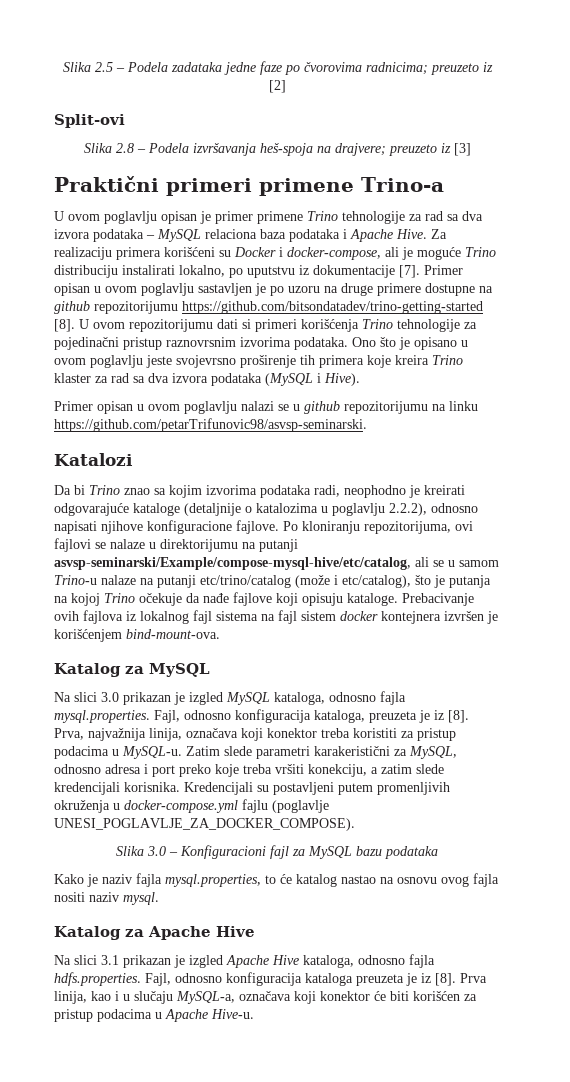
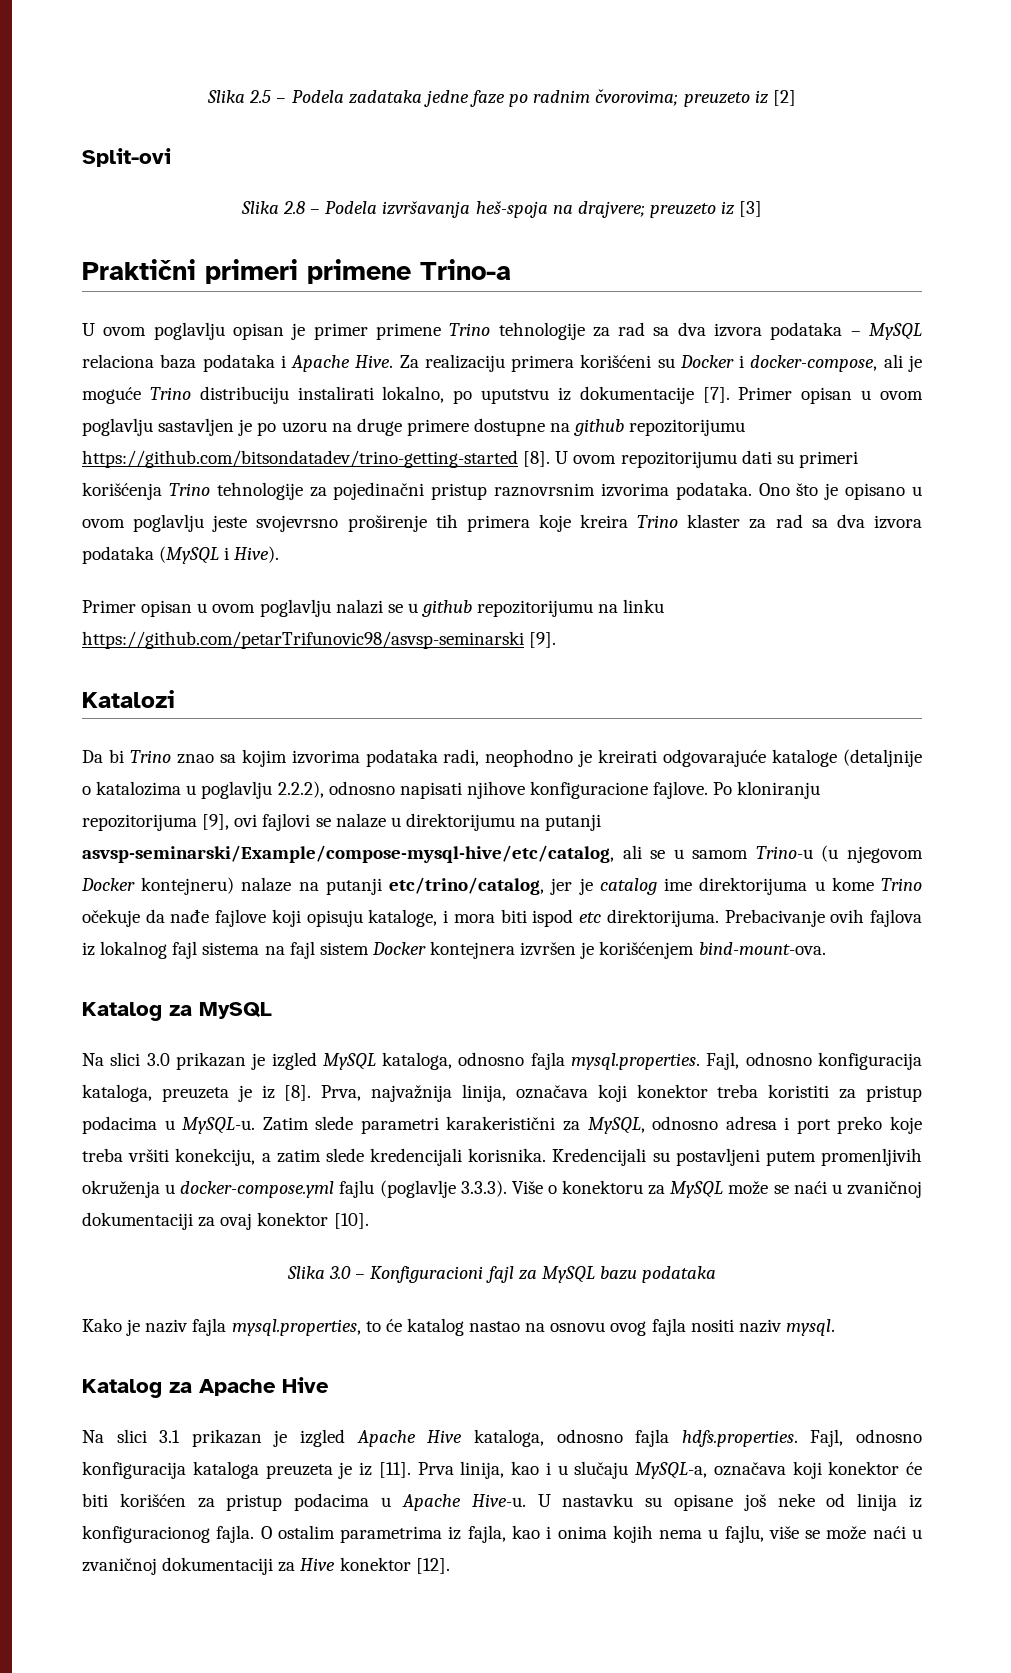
- Slika 2.5 – Podela zadataka jedne faze po čvorovima radnicima; preuzeto iz [2]
+ Slika 2.5 – Podela zadataka jedne faze po radnim čvorovima; preuzeto iz [2]
- U ovom repozitorijumu dati si primeri korišćenja Trino tehnologije za pojedinačni pristup raznovrsnim izvorima podataka.
+ U ovom repozitorijumu dati su primeri korišćenja Trino tehnologije za pojedinačni pristup raznovrsnim izvorima podataka.
- Primer opisan u ovom poglavlju nalazi se u github repozitorijumu na linku https://github.com/petarTrifunovic98/asvsp-seminarski.
+ Primer opisan u ovom poglavlju nalazi se u github repozitorijumu na linku https://github.com/petarTrifunovic98/asvsp-seminarski [9].
- Po kloniranju repozitorijuma, ovi fajlovi se nalaze u direktorijumu na putanji asvsp-seminarski/Example/compose-mysql-hive/etc/catalog, ali se u samom Trino-u nalaze na putanji etc/trino/catalog (može i etc/catalog), što je putanja na kojoj Trino očekuje da nađe fajlove koji opisuju kataloge.
+ Po kloniranju repozitorijuma [9], ovi fajlovi se nalaze u direktorijumu na putanji asvsp-seminarski/Example/compose-mysql-hive/etc/catalog, ali se u samom Trino-u (u njegovom Docker kontejneru) nalaze na putanji etc/trino/catalog, jer je catalog ime direktorijuma u kome Trino očekuje da nađe fajlove koji opisuju kataloge, i mora biti ispod etc direktorijuma.
- Prebacivanje ovih fajlova iz lokalnog fajl sistema na fajl sistem docker kontejnera izvršen je korišćenjem bind-mount-ova.
+ Prebacivanje ovih fajlova iz lokalnog fajl sistema na fajl sistem Docker kontejnera izvršen je korišćenjem bind-mount-ova.
- Kredencijali su postavljeni putem promenljivih okruženja u docker-compose.yml fajlu (poglavlje UNESI_POGLAVLJE_ZA_DOCKER_COMPOSE).
+ Kredencijali su postavljeni putem promenljivih okruženja u docker-compose.yml fajlu (poglavlje 3.3.3). Više o konektoru za MySQL može se naći u zvaničnoj dokumentaciji za ovaj konektor [10].
- Na slici 3.1 prikazan je izgled Apache Hive kataloga, odnosno fajla hdfs.properties. Fajl, odnosno konfiguracija kataloga preuzeta je iz [8].
+ Na slici 3.1 prikazan je izgled Apache Hive kataloga, odnosno fajla hdfs.properties. Fajl, odnosno konfiguracija kataloga preuzeta je iz [11].
+ U nastavku su opisane još neke od linija iz konfiguracionog fajla. O ostalim parametrima iz fajla, kao i onima kojih nema u fajlu, više se može naći u zvaničnoj dokumentaciji za Hive konektor [12].

